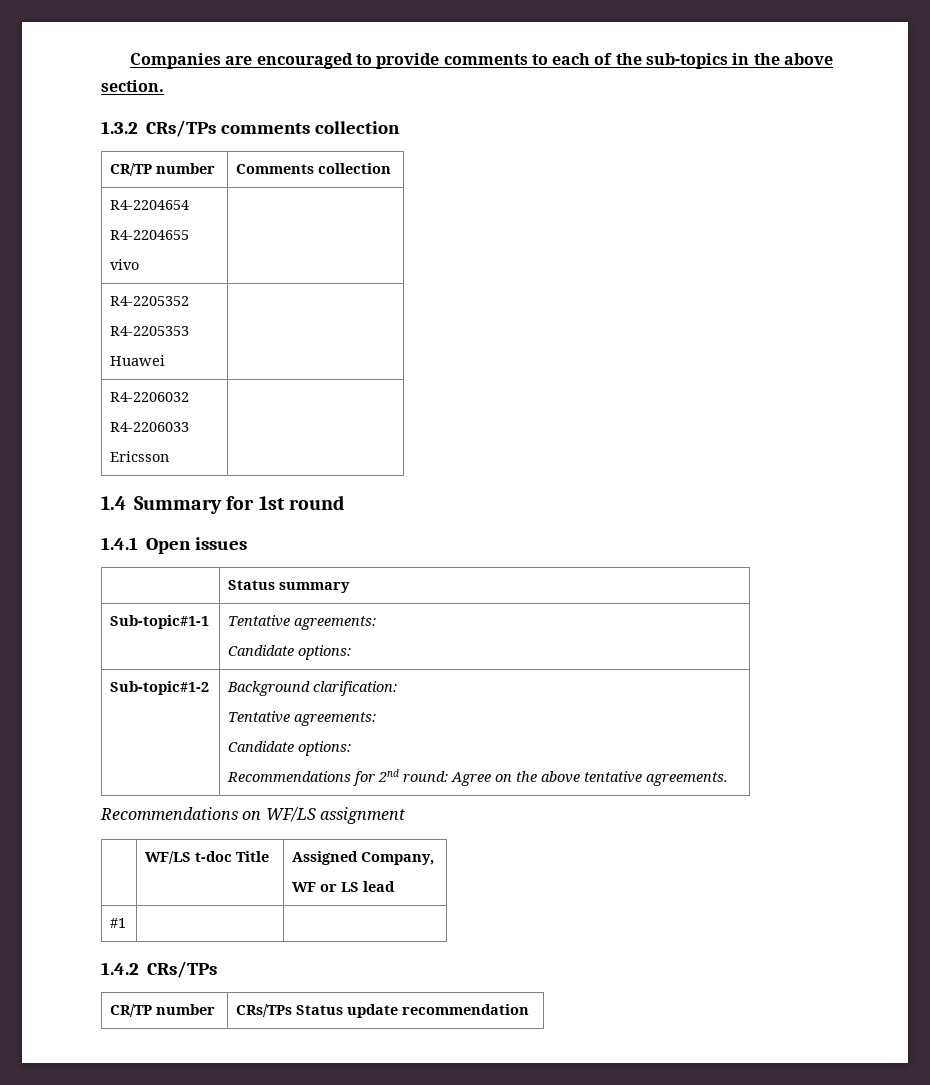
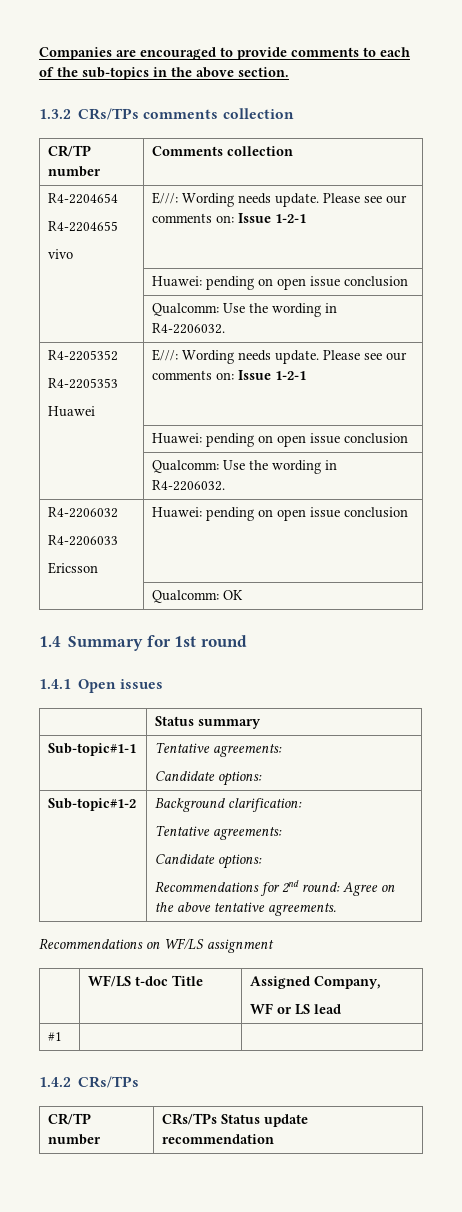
  R4-2204654
  R4-2204655
- vivo |
+ vivo | E///: Wording needs update. Please see our comments on: Issue 1-2-1
+ | Huawei: pending on open issue conclusion
+ | Qualcomm: Use the wording in R4-2206032.
  R4-2205352
  R4-2205353
- Huawei |
+ Huawei | E///: Wording needs update. Please see our comments on: Issue 1-2-1
+ | Huawei: pending on open issue conclusion
+ | Qualcomm: Use the wording in R4-2206032.
  R4-2206032
  R4-2206033
- Ericsson |
+ Ericsson | Huawei: pending on open issue conclusion
+ | Qualcomm: OK

